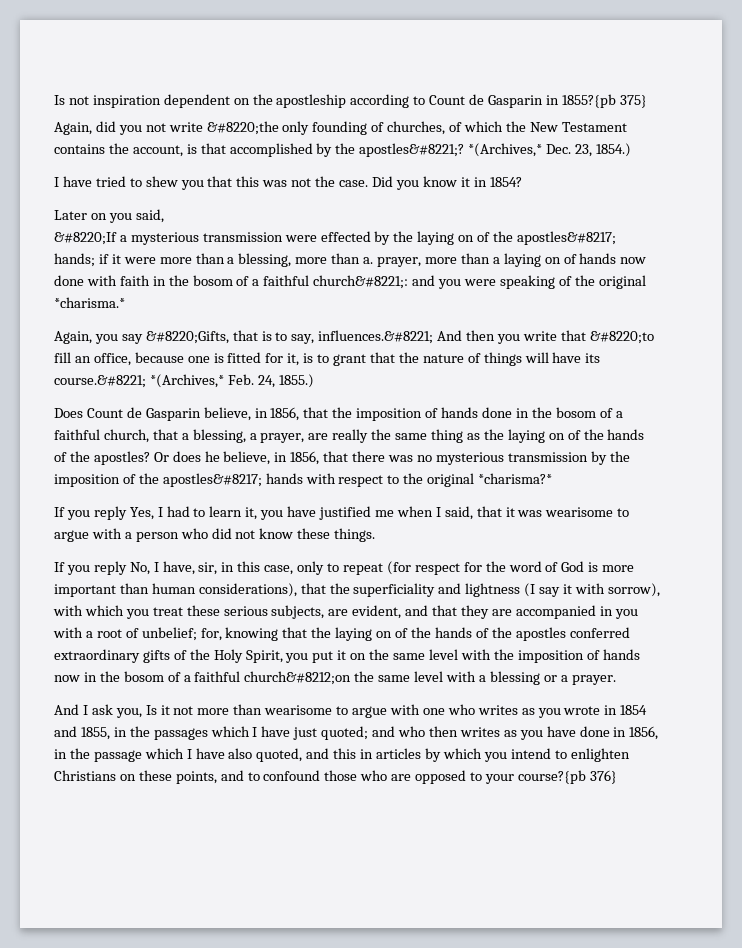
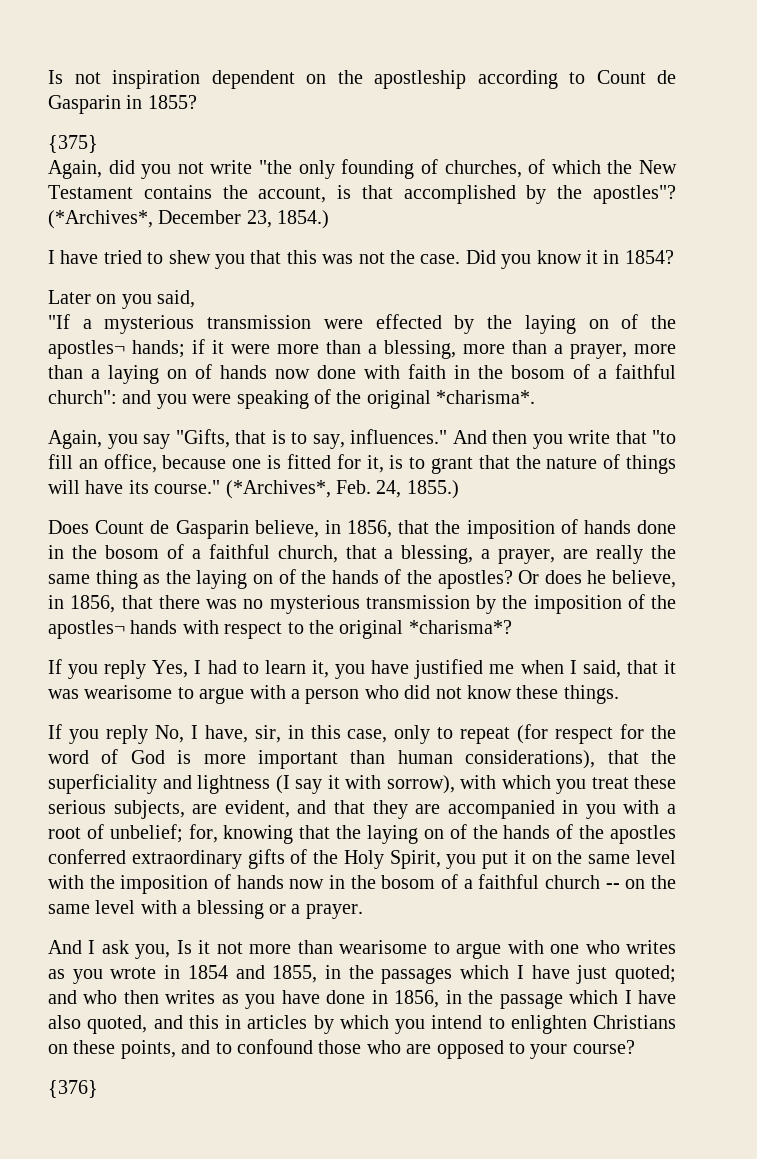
- Is not inspiration dependent on the apostleship according to Count de Gasparin in 1855?{pb 375}
+ Is not inspiration dependent on the apostleship according to Count de Gasparin in 1855?
+ {375}
- Again, did you not write &#8220;the only founding of churches, of which the New Testament contains the account, is that accomplished by the apostles&#8221;? *(Archives,* Dec. 23, 1854.)
+ Again, did you not write "the only founding of churches, of which the New Testament contains the account, is that accomplished by the apostles"? (*Archives*, December 23, 1854.)
- &#8220;If a mysterious transmission were effected by the laying on of the apostles&#8217; hands; if it were more than a blessing, more than a. prayer, more than a laying on of hands now done with faith in the bosom of a faithful church&#8221;: and you were speaking of the original *charisma.*
+ "If a mysterious transmission were effected by the laying on of the apostles¬ hands; if it were more than a blessing, more than a prayer, more than a laying on of hands now done with faith in the bosom of a faithful church": and you were speaking of the original *charisma*.
- Again, you say &#8220;Gifts, that is to say, influences.&#8221; And then you write that &#8220;to fill an office, because one is fitted for it, is to grant that the nature of things will have its course.&#8221; *(Archives,* Feb. 24, 1855.)
+ Again, you say "Gifts, that is to say, influences." And then you write that "to fill an office, because one is fitted for it, is to grant that the nature of things will have its course." (*Archives*, Feb. 24, 1855.)
- Or does he believe, in 1856, that there was no mysterious transmission by the imposition of the apostles&#8217; hands with respect to the original *charisma?*
+ Or does he believe, in 1856, that there was no mysterious transmission by the imposition of the apostles¬ hands with respect to the original *charisma*?
- for, knowing that the laying on of the hands of the apostles conferred extraordinary gifts of the Holy Spirit, you put it on the same level with the imposition of hands now in the bosom of a faithful church&#8212;on the same level with a blessing or a prayer.
+ for, knowing that the laying on of the hands of the apostles conferred extraordinary gifts of the Holy Spirit, you put it on the same level with the imposition of hands now in the bosom of a faithful church -- on the same level with a blessing or a prayer.
- and who then writes as you have done in 1856, in the passage which I have also quoted, and this in articles by which you intend to enlighten Christians on these points, and to confound those who are opposed to your course?{pb 376}
+ and who then writes as you have done in 1856, in the passage which I have also quoted, and this in articles by which you intend to enlighten Christians on these points, and to confound those who are opposed to your course?
+ {376}

